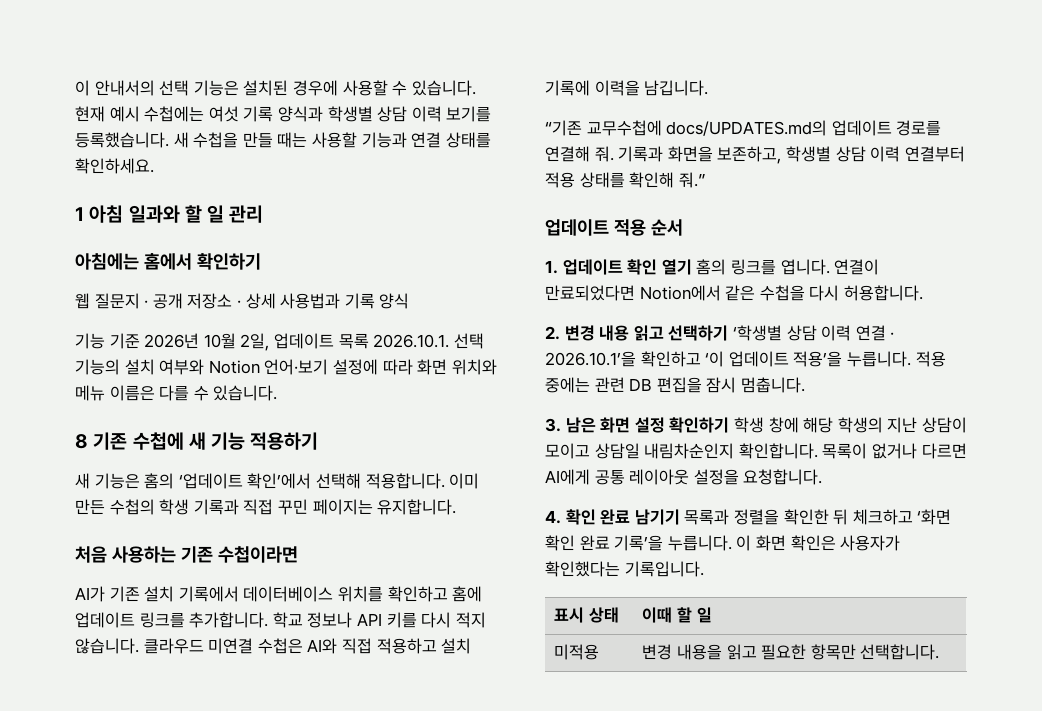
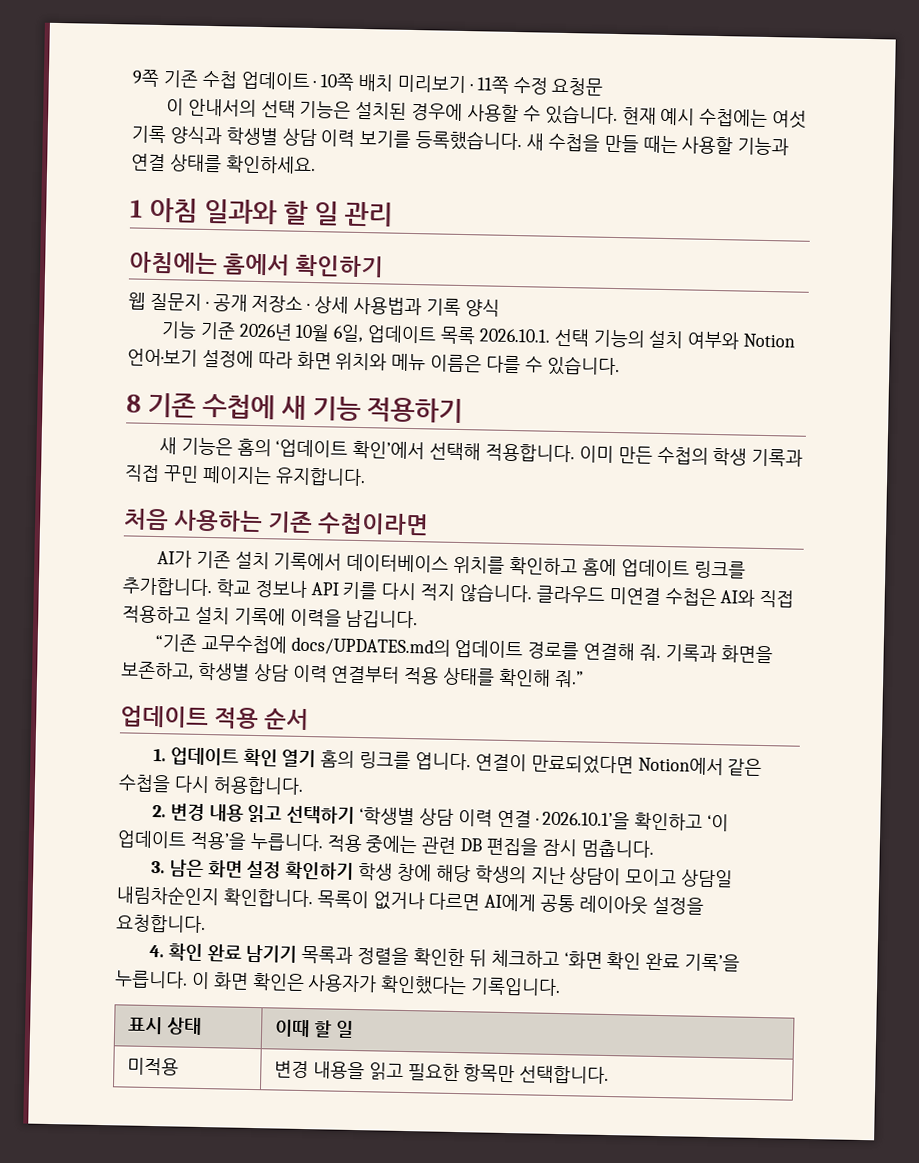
+ 9쪽 기존 수첩 업데이트 · 10쪽 배치 미리보기 · 11쪽 수정 요청문
- 기능 기준 2026년 10월 2일, 업데이트 목록 2026.10.1. 선택 기능의 설치 여부와 Notion 언어·보기 설정에 따라 화면 위치와 메뉴 이름은 다를 수 있습니다.
+ 기능 기준 2026년 10월 6일, 업데이트 목록 2026.10.1. 선택 기능의 설치 여부와 Notion 언어·보기 설정에 따라 화면 위치와 메뉴 이름은 다를 수 있습니다.

